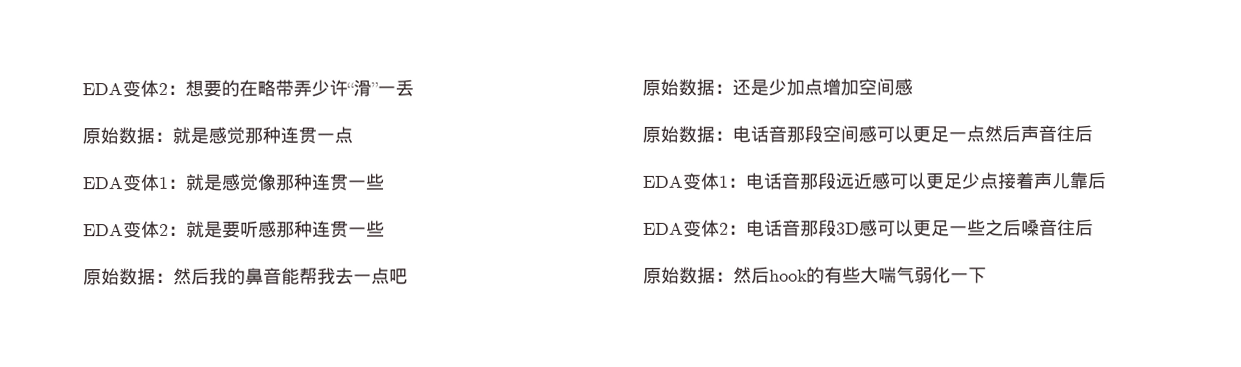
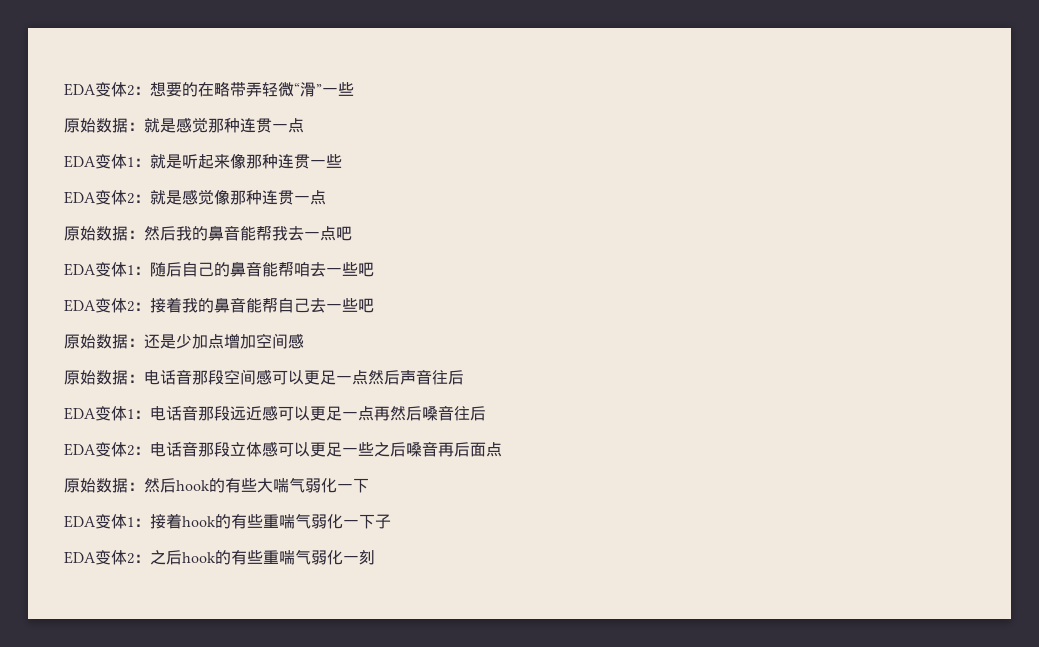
- EDA变体2：想要的在略带弄少许“滑”一丢
+ EDA变体2：想要的在略带弄轻微“滑”一些
- EDA变体1：就是感觉像那种连贯一些
+ EDA变体1：就是听起来像那种连贯一些
- EDA变体2：就是要听感那种连贯一些
+ EDA变体2：就是感觉像那种连贯一点
+ EDA变体1：随后自己的鼻音能帮咱去一些吧
+ EDA变体2：接着我的鼻音能帮自己去一些吧
- EDA变体1：电话音那段远近感可以更足少点接着声儿靠后
+ EDA变体1：电话音那段远近感可以更足一点再然后嗓音往后
- EDA变体2：电话音那段3D感可以更足一些之后嗓音往后
+ EDA变体2：电话音那段立体感可以更足一些之后嗓音再后面点
+ EDA变体1：接着hook的有些重喘气弱化一下子
+ EDA变体2：之后hook的有些重喘气弱化一刻

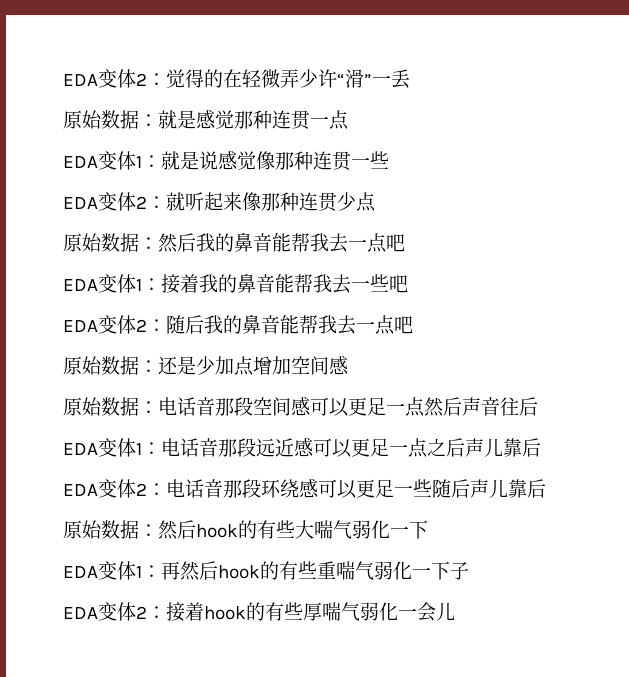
- EDA变体2：想要的在略带弄轻微“滑”一些
+ EDA变体2：觉得的在轻微弄少许“滑”一丢
- EDA变体1：就是听起来像那种连贯一些
+ EDA变体1：就是说感觉像那种连贯一些
- EDA变体2：就是感觉像那种连贯一点
+ EDA变体2：就听起来像那种连贯少点
- EDA变体1：随后自己的鼻音能帮咱去一些吧
+ EDA变体1：接着我的鼻音能帮我去一些吧
- EDA变体2：接着我的鼻音能帮自己去一些吧
+ EDA变体2：随后我的鼻音能帮我去一点吧
- EDA变体1：电话音那段远近感可以更足一点再然后嗓音往后
+ EDA变体1：电话音那段远近感可以更足一点之后声儿靠后
- EDA变体2：电话音那段立体感可以更足一些之后嗓音再后面点
+ EDA变体2：电话音那段环绕感可以更足一些随后声儿靠后
- EDA变体1：接着hook的有些重喘气弱化一下子
+ EDA变体1：再然后hook的有些重喘气弱化一下子
- EDA变体2：之后hook的有些重喘气弱化一刻
+ EDA变体2：接着hook的有些厚喘气弱化一会儿

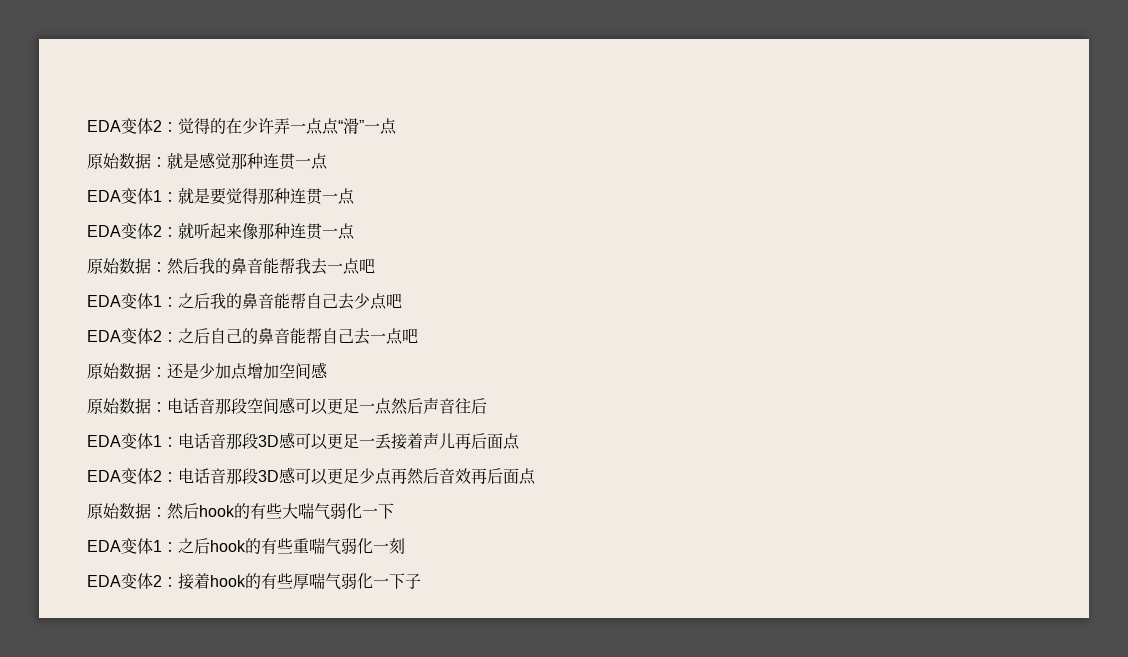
- EDA变体2：觉得的在轻微弄少许“滑”一丢
+ EDA变体2：觉得的在少许弄一点点“滑”一点
- EDA变体1：就是说感觉像那种连贯一些
+ EDA变体1：就是要觉得那种连贯一点
- EDA变体2：就听起来像那种连贯少点
+ EDA变体2：就听起来像那种连贯一点
- EDA变体1：接着我的鼻音能帮我去一些吧
+ EDA变体1：之后我的鼻音能帮自己去少点吧
- EDA变体2：随后我的鼻音能帮我去一点吧
+ EDA变体2：之后自己的鼻音能帮自己去一点吧
- EDA变体1：电话音那段远近感可以更足一点之后声儿靠后
+ EDA变体1：电话音那段3D感可以更足一丢接着声儿再后面点
- EDA变体2：电话音那段环绕感可以更足一些随后声儿靠后
+ EDA变体2：电话音那段3D感可以更足少点再然后音效再后面点
- EDA变体1：再然后hook的有些重喘气弱化一下子
+ EDA变体1：之后hook的有些重喘气弱化一刻
- EDA变体2：接着hook的有些厚喘气弱化一会儿
+ EDA变体2：接着hook的有些厚喘气弱化一下子

